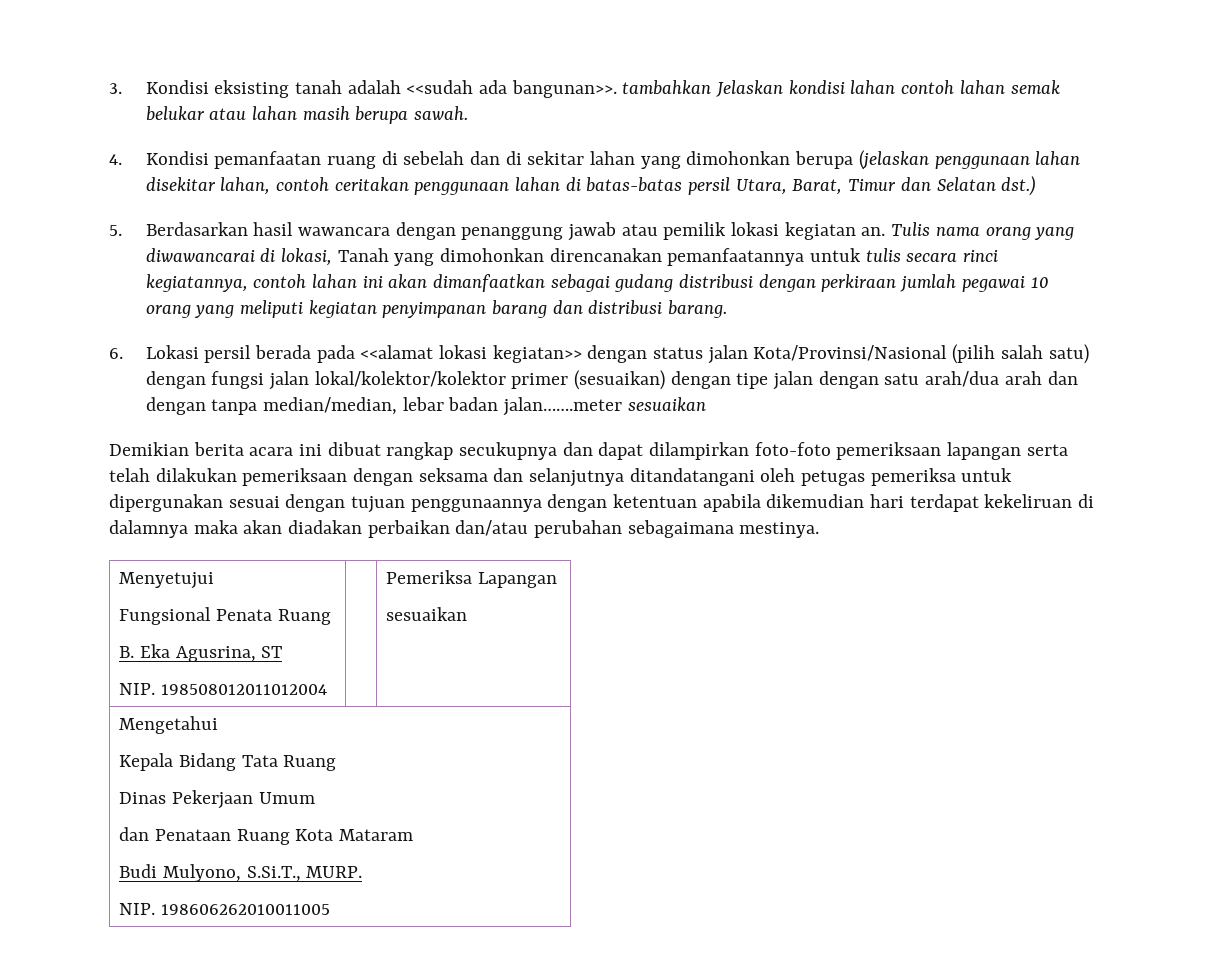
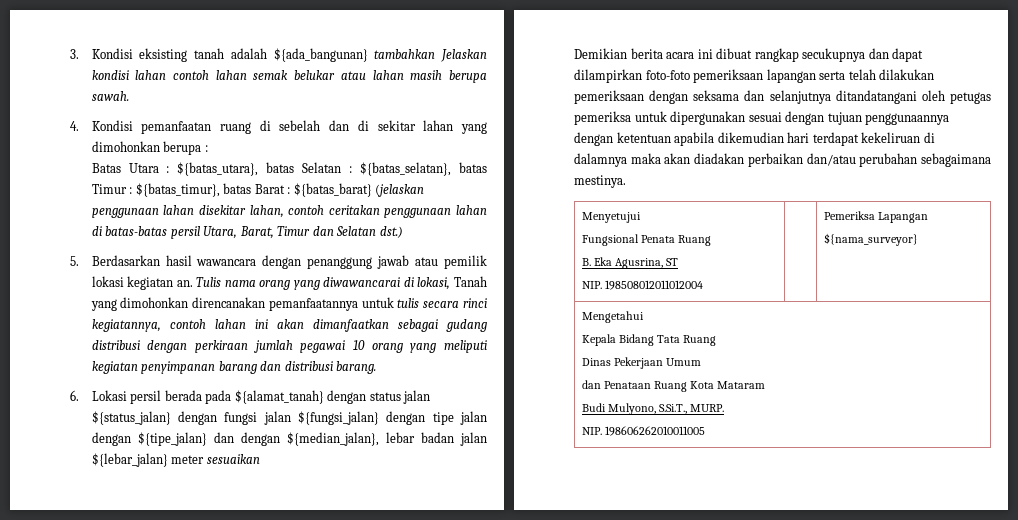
- 3. Kondisi eksisting tanah adalah <<sudah ada bangunan>>. tambahkan Jelaskan kondisi lahan contoh lahan semak belukar atau lahan masih berupa sawah.
+ 3. Kondisi eksisting tanah adalah ${ada_bangunan} tambahkan Jelaskan kondisi lahan contoh lahan semak belukar atau lahan masih berupa sawah.
- 4. Kondisi pemanfaatan ruang di sebelah dan di sekitar lahan yang dimohonkan berupa (jelaskan penggunaan lahan disekitar lahan, contoh ceritakan penggunaan lahan di batas-batas persil Utara, Barat, Timur dan Selatan dst.)
+ 4. Kondisi pemanfaatan ruang di sebelah dan di sekitar lahan yang dimohonkan berupa :
+ Batas Utara : ${batas_utara}, batas Selatan : ${batas_selatan}, batas Timur : ${batas_timur}, batas Barat : ${batas_barat} (jelaskan penggunaan lahan disekitar lahan, contoh ceritakan penggunaan lahan di batas-batas persil Utara, Barat, Timur dan Selatan dst.)
- 6. Lokasi persil berada pada <<alamat lokasi kegiatan>> dengan status jalan Kota/Provinsi/Nasional (pilih salah satu) dengan fungsi jalan lokal/kolektor/kolektor primer (sesuaikan) dengan tipe jalan dengan satu arah/dua arah dan dengan tanpa median/median, lebar badan jalan…….meter sesuaikan
+ 6. Lokasi persil berada pada ${alamat_tanah} dengan status jalan ${status_jalan} dengan fungsi jalan ${fungsi_jalan} dengan tipe jalan dengan ${tipe_jalan} dan dengan ${median_jalan}, lebar badan jalan ${lebar_jalan} meter sesuaikan
  Menyetujui
  Fungsional Penata Ruang
  B. Eka Agusrina, ST
  NIP. 198508012011012004 | | Pemeriksa Lapangan
- sesuaikan
+ ${nama_surveyor}

